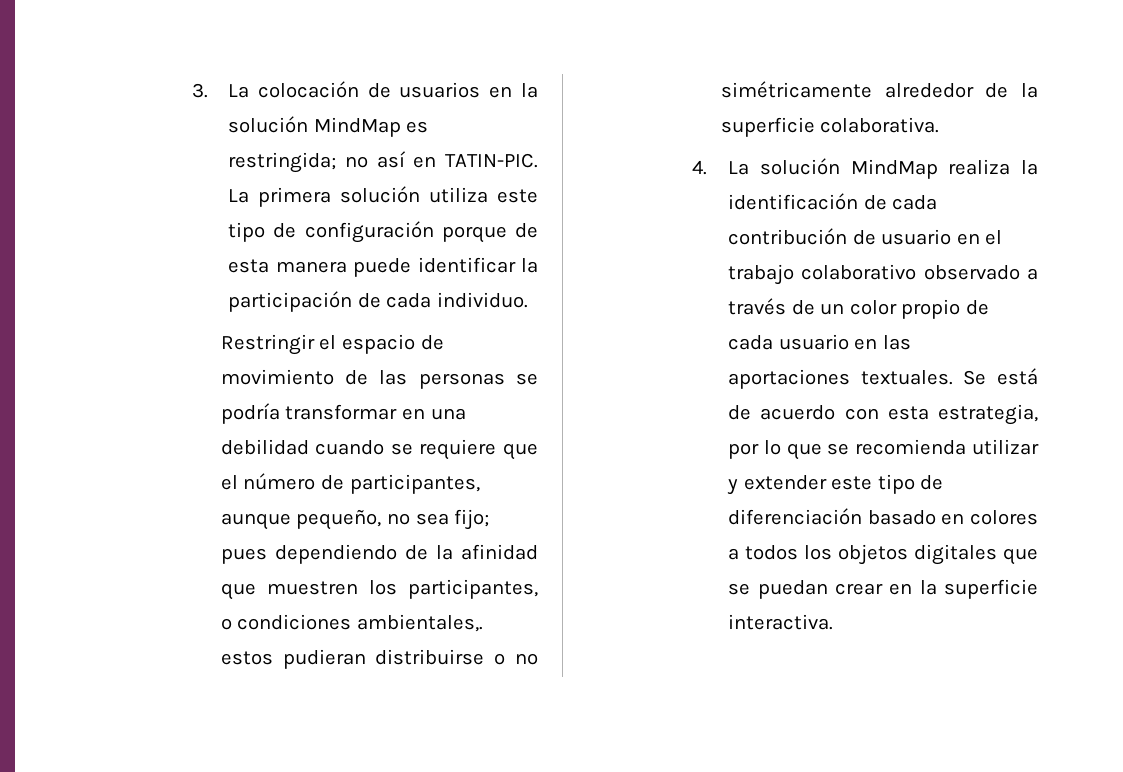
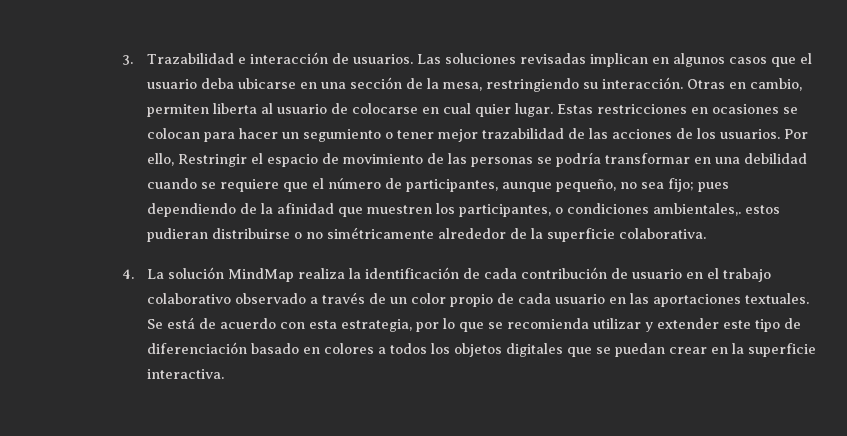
- 3. La colocación de usuarios en la solución MindMap es restringida; no así en TATIN-PIC. La primera solución utiliza este tipo de configuración porque de esta manera puede identificar la participación de cada individuo.
- Restringir el espacio de movimiento de las personas se podría transformar en una debilidad cuando se requiere que el número de participantes, aunque pequeño, no sea fijo; pues dependiendo de la afinidad que muestren los participantes, o condiciones ambientales,. estos pudieran distribuirse o no simétricamente alrededor de la superficie colaborativa.
+ 3. Trazabilidad e interacción de usuarios. Las soluciones revisadas implican en algunos casos que el usuario deba ubicarse en una sección de la mesa, restringiendo su interacción. Otras en cambio, permiten liberta al usuario de colocarse en cual quier lugar. Estas restricciones en ocasiones se colocan para hacer un segumiento o tener mejor trazabilidad de las acciones de los usuarios. Por ello, Restringir el espacio de movimiento de las personas se podría transformar en una debilidad cuando se requiere que el número de participantes, aunque pequeño, no sea fijo; pues dependiendo de la afinidad que muestren los participantes, o condiciones ambientales,. estos pudieran distribuirse o no simétricamente alrededor de la superficie colaborativa.

